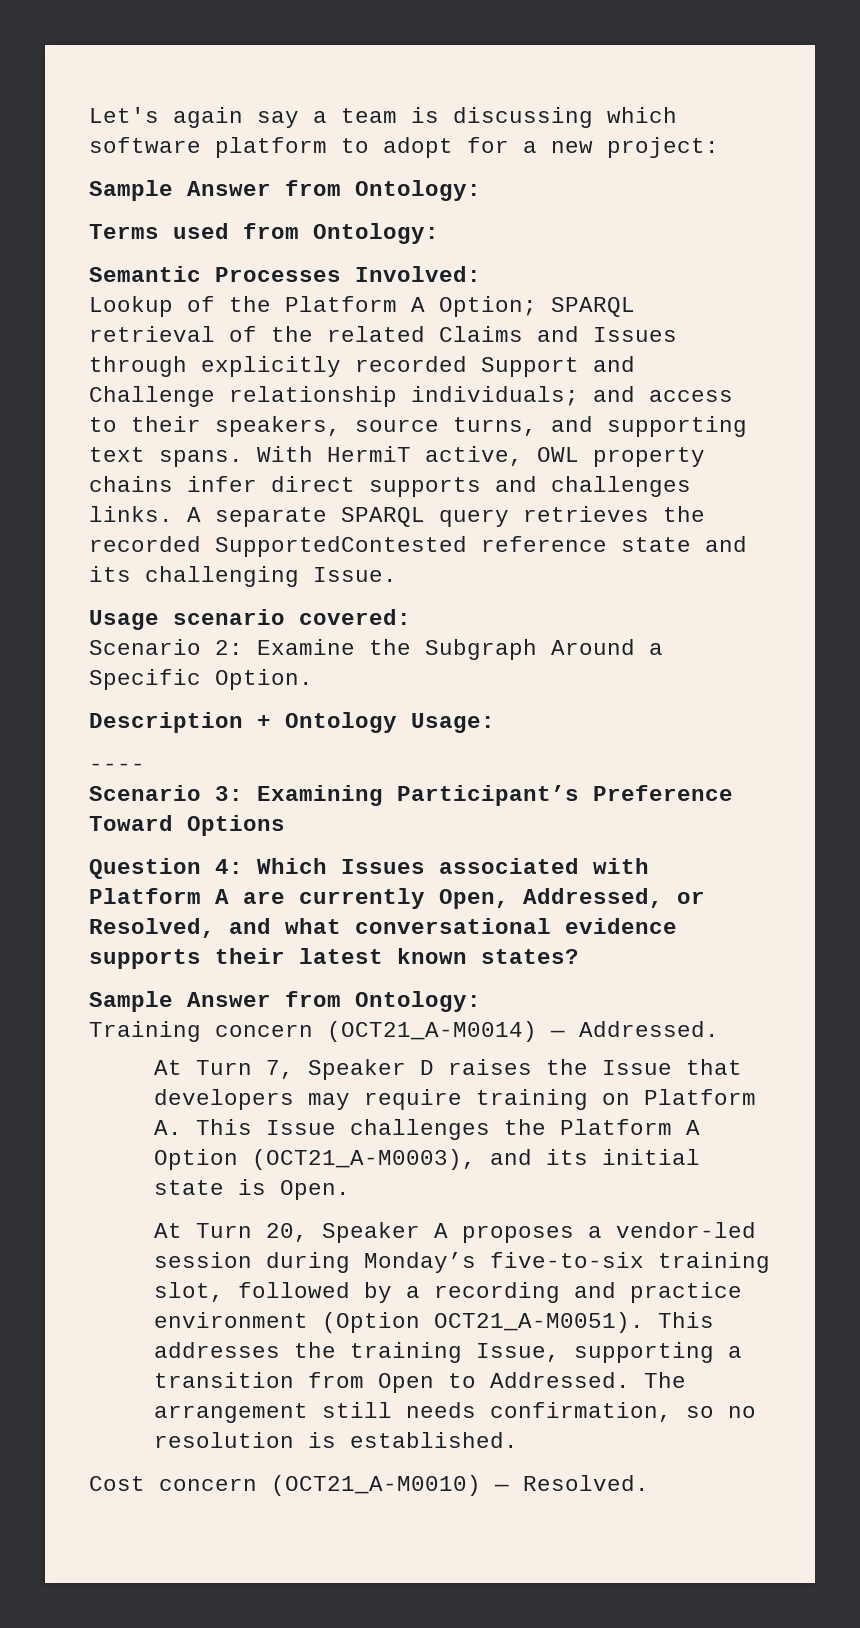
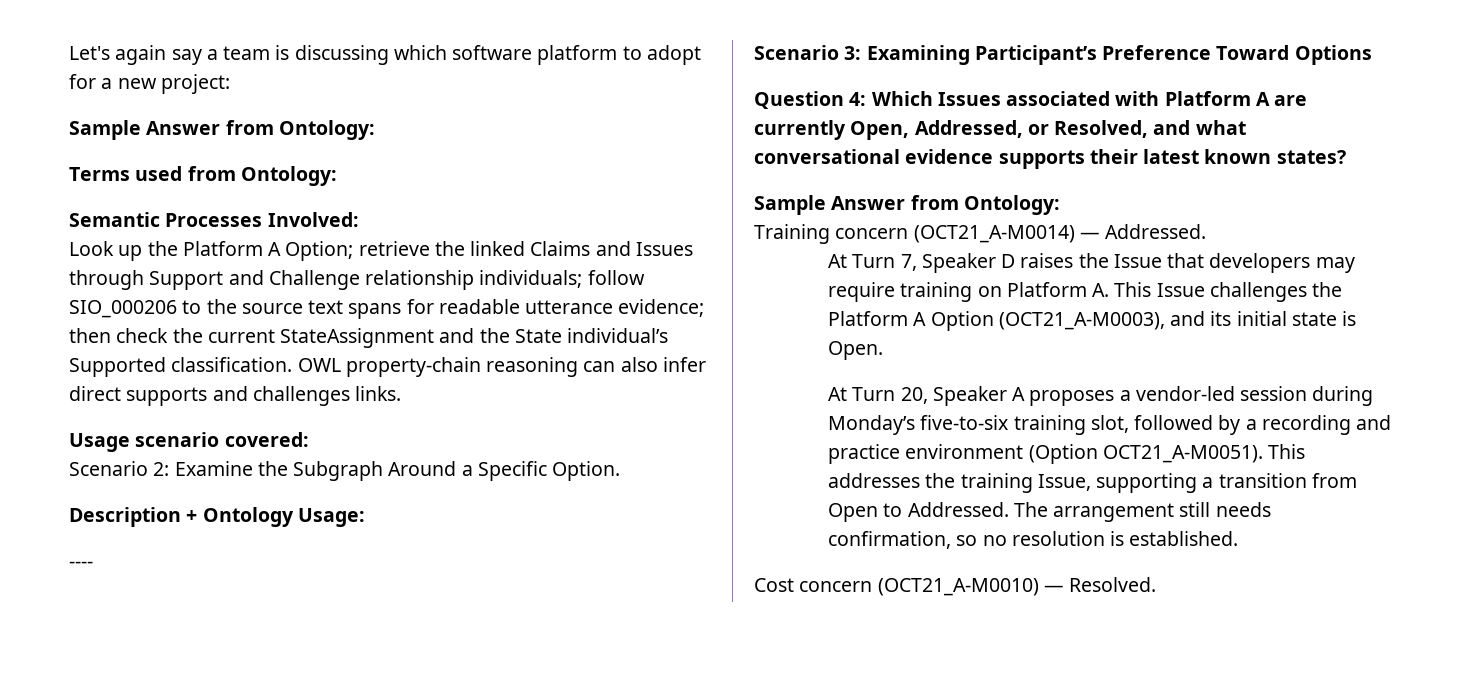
- Lookup of the Platform A Option; SPARQL retrieval of the related Claims and Issues through explicitly recorded Support and Challenge relationship individuals; and access to their speakers, source turns, and supporting text spans. With HermiT active, OWL property chains infer direct supports and challenges links. A separate SPARQL query retrieves the recorded SupportedContested reference state and its challenging Issue.
+ Look up the Platform A Option; retrieve the linked Claims and Issues through Support and Challenge relationship individuals; follow SIO_000206 to the source text spans for readable utterance evidence; then check the current StateAssignment and the State individual’s Supported classification. OWL property-chain reasoning can also infer direct supports and challenges links.

